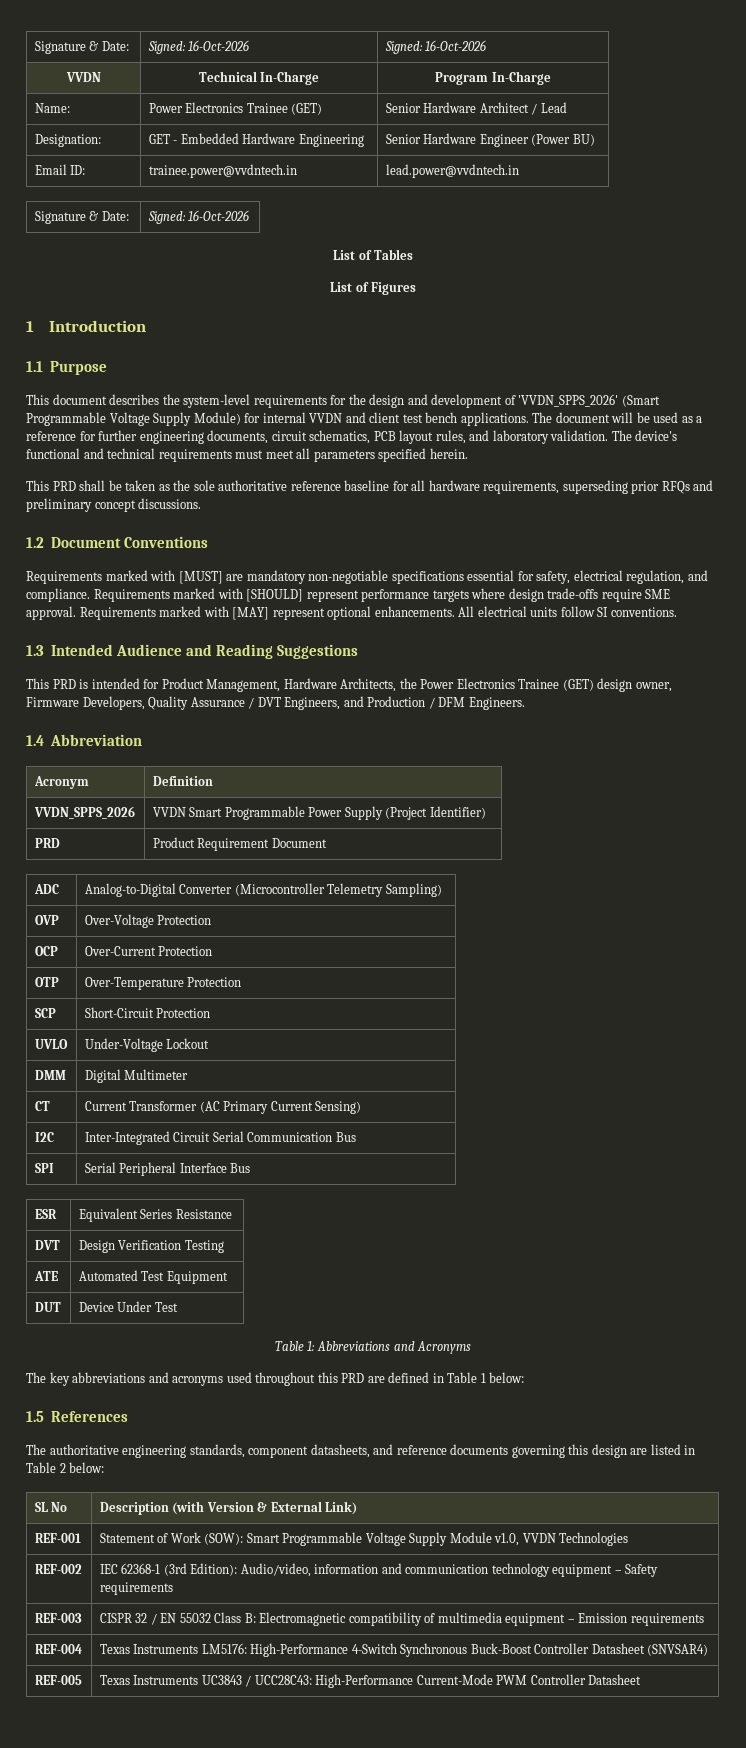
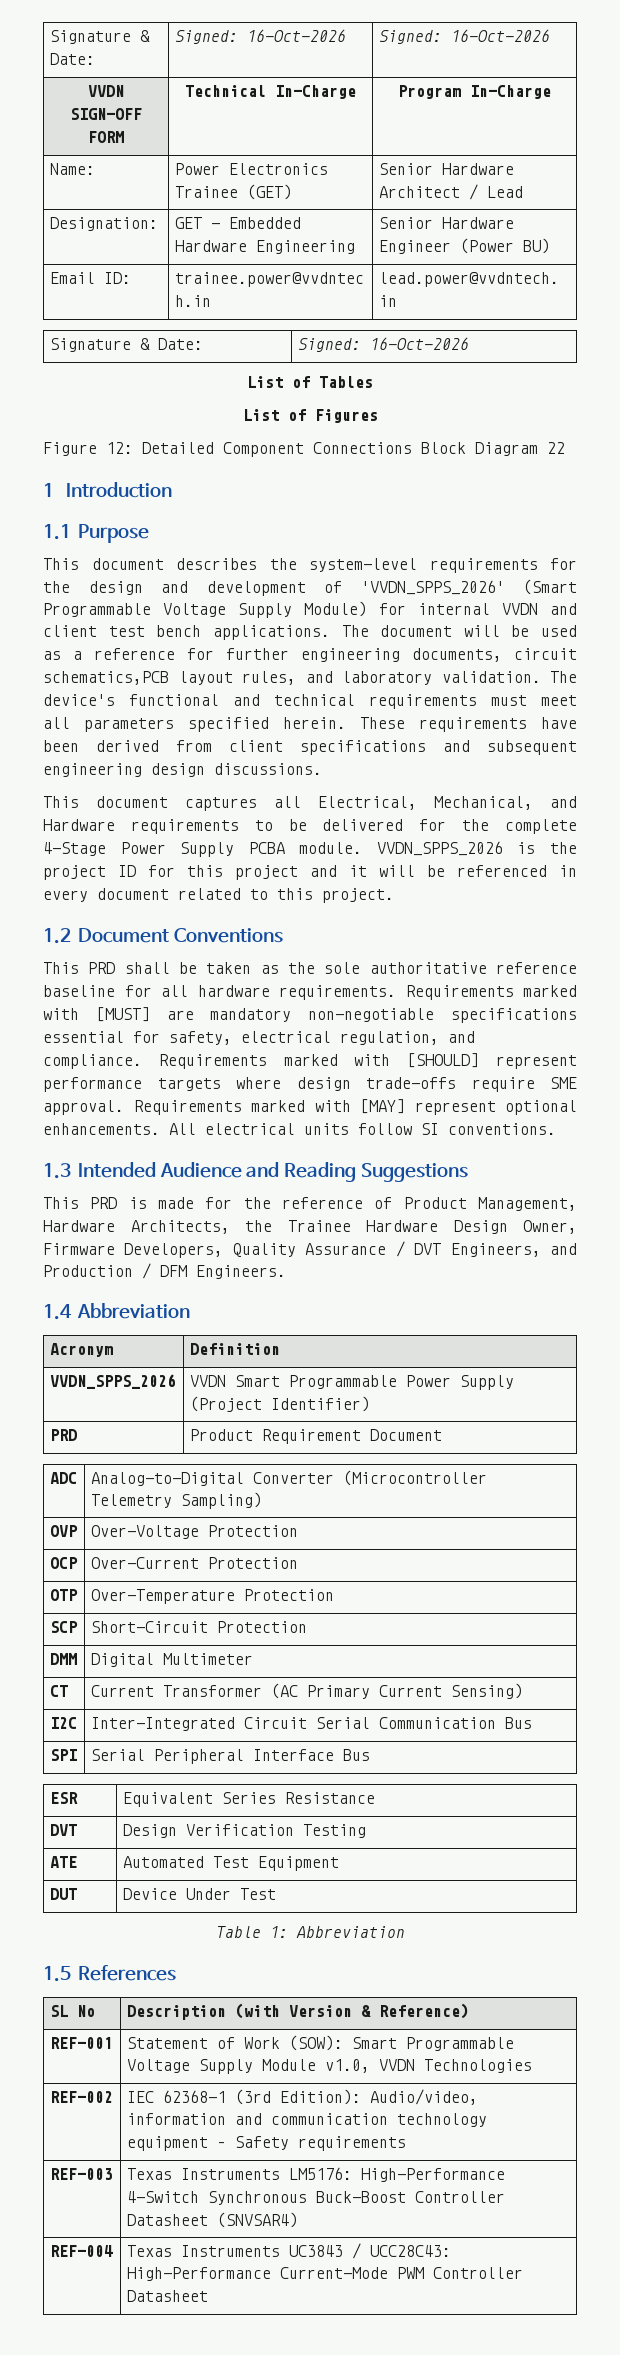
- VVDN | Technical In-Charge | Program In-Charge
+ VVDN SIGN-OFF FORM | Technical In-Charge | Program In-Charge
+ Figure 12: Detailed Component Connections Block Diagram 22
- The document will be used as a reference for further engineering documents, circuit schematics, PCB layout rules, and laboratory validation.
+ The document will be used as a reference for further engineering documents, circuit schematics,PCB layout rules, and laboratory validation.
+ These requirements have been derived from client specifications and subsequent engineering design discussions.
+ This document captures all Electrical, Mechanical, and Hardware requirements to be delivered for the complete 4-Stage Power Supply PCBA module. VVDN_SPPS_2026 is the project ID for this project and it will be referenced in every document related to this project.
+ 1.2 Document Conventions
- This PRD shall be taken as the sole authoritative reference baseline for all hardware requirements, superseding prior RFQs and preliminary concept discussions.
- 1.2 Document Conventions
- Requirements marked with [MUST] are mandatory non-negotiable specifications essential for safety, electrical regulation, and compliance.
+ This PRD shall be taken as the sole authoritative reference baseline for all hardware requirements. Requirements marked with [MUST] are mandatory non-negotiable specifications essential for safety, electrical regulation, and compliance.
- This PRD is intended for Product Management, Hardware Architects, the Power Electronics Trainee (GET) design owner, Firmware Developers, Quality Assurance / DVT Engineers, and Production / DFM Engineers.
+ This PRD is made for the reference of Product Management, Hardware Architects, the Trainee Hardware Design Owner, Firmware Developers, Quality Assurance / DVT Engineers, and Production / DFM Engineers.
- UVLO | Under-Voltage Lockout
- Table 1: Abbreviations and Acronyms
- The key abbreviations and acronyms used throughout this PRD are defined in Table 1 below:
+ Table 1: Abbreviation
  1.5 References
- The authoritative engineering standards, component datasheets, and reference documents governing this design are listed in Table 2 below:
- SL No | Description (with Version & External Link)
+ SL No | Description (with Version & Reference)
- REF-003 | CISPR 32 / EN 55032 Class B: Electromagnetic compatibility of multimedia equipment – Emission requirements
- REF-004 | Texas Instruments LM5176: High-Performance 4-Switch Synchronous Buck-Boost Controller Datasheet (SNVSAR4)
+ REF-003 | Texas Instruments LM5176: High-Performance 4-Switch Synchronous Buck-Boost Controller Datasheet (SNVSAR4)
- REF-005 | Texas Instruments UC3843 / UCC28C43: High-Performance Current-Mode PWM Controller Datasheet
+ REF-004 | Texas Instruments UC3843 / UCC28C43: High-Performance Current-Mode PWM Controller Datasheet

